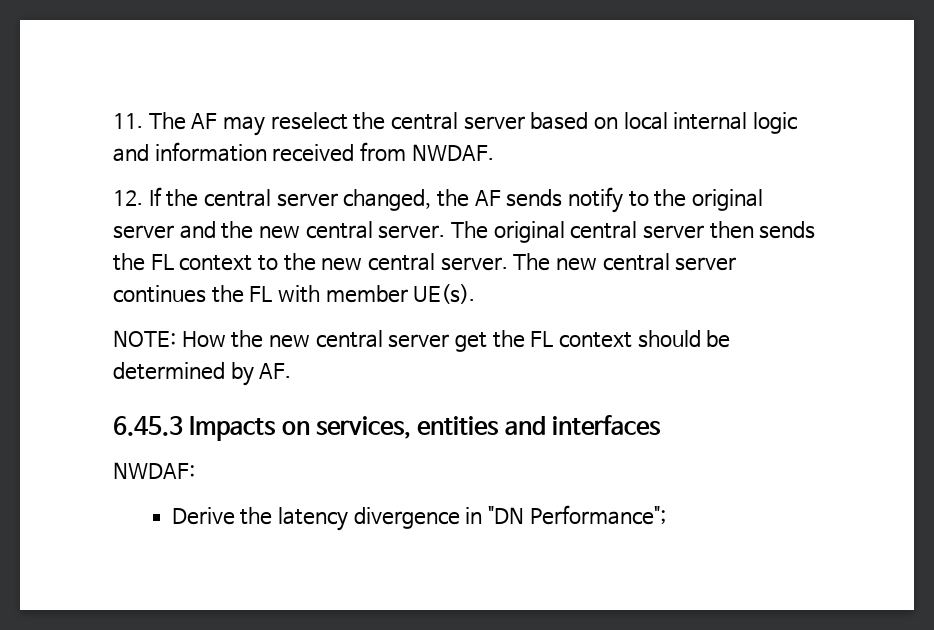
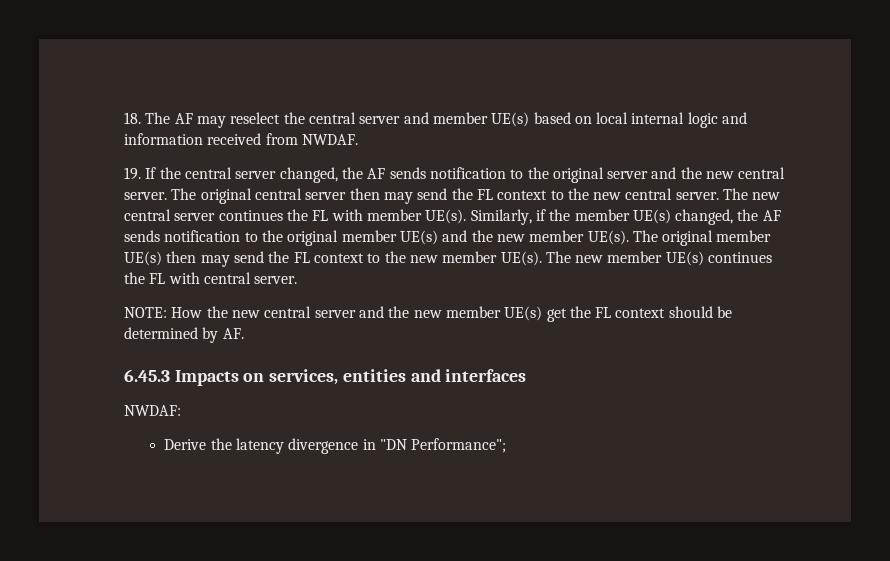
- 11. The AF may reselect the central server based on local internal logic and information received from NWDAF.
+ 18. The AF may reselect the central server and member UE(s) based on local internal logic and information received from NWDAF.
- 12. If the central server changed, the AF sends notify to the original server and the new central server.
+ 19. If the central server changed, the AF sends notification to the original server and the new central server.
- The original central server then sends the FL context to the new central server.
+ The original central server then may send the FL context to the new central server.
+ Similarly, if the member UE(s) changed, the AF sends notification to the original member UE(s) and the new member UE(s). The original member UE(s) then may send the FL context to the new member UE(s). The new member UE(s) continues the FL with central server.
- NOTE: How the new central server get the FL context should be determined by AF.
+ NOTE: How the new central server and the new member UE(s) get the FL context should be determined by AF.

